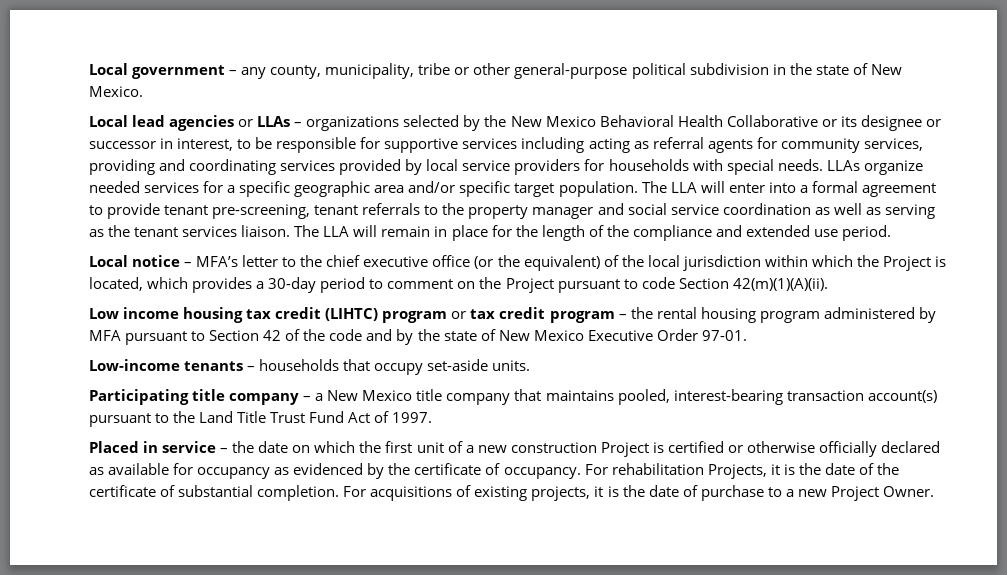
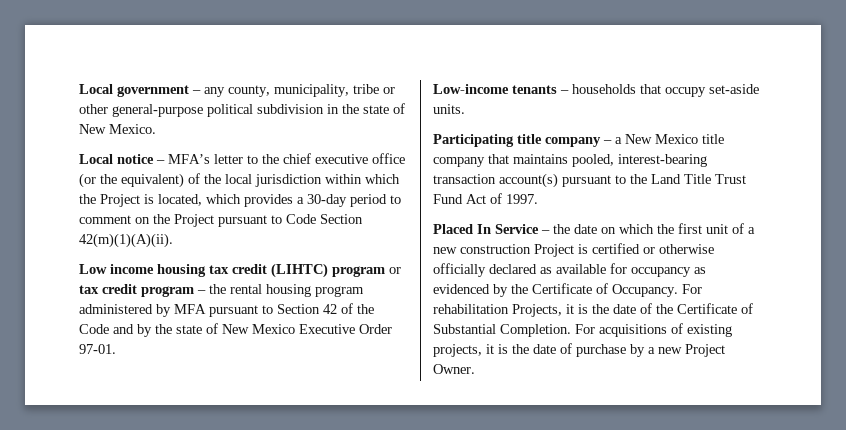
- Local lead agencies or LLAs – organizations selected by the New Mexico Behavioral Health Collaborative or its designee or successor in interest, to be responsible for supportive services including acting as referral agents for community services, providing and coordinating services provided by local service providers for households with special needs. LLAs organize needed services for a specific geographic area and/or specific target population. The LLA will enter into a formal agreement to provide tenant pre-screening, tenant referrals to the property manager and social service coordination as well as serving as the tenant services liaison. The LLA will remain in place for the length of the compliance and extended use period.
- Local notice – MFA’s letter to the chief executive office (or the equivalent) of the local jurisdiction within which the Project is located, which provides a 30-day period to comment on the Project pursuant to code Section 42(m)(1)(A)(ii).
+ Local notice – MFA’s letter to the chief executive office (or the equivalent) of the local jurisdiction within which the Project is located, which provides a 30-day period to comment on the Project pursuant to Code Section 42(m)(1)(A)(ii).
- Low income housing tax credit (LIHTC) program or tax credit program – the rental housing program administered by MFA pursuant to Section 42 of the code and by the state of New Mexico Executive Order 97-01.
+ Low income housing tax credit (LIHTC) program or tax credit program – the rental housing program administered by MFA pursuant to Section 42 of the Code and by the state of New Mexico Executive Order 97-01.
- Placed in service – the date on which the first unit of a new construction Project is certified or otherwise officially declared as available for occupancy as evidenced by the certificate of occupancy.
+ Placed In Service – the date on which the first unit of a new construction Project is certified or otherwise officially declared as available for occupancy as evidenced by the Certificate of Occupancy.
- For rehabilitation Projects, it is the date of the certificate of substantial completion.
+ For rehabilitation Projects, it is the date of the Certificate of Substantial Completion.
- For acquisitions of existing projects, it is the date of purchase to a new Project Owner.
+ For acquisitions of existing projects, it is the date of purchase by a new Project Owner.

